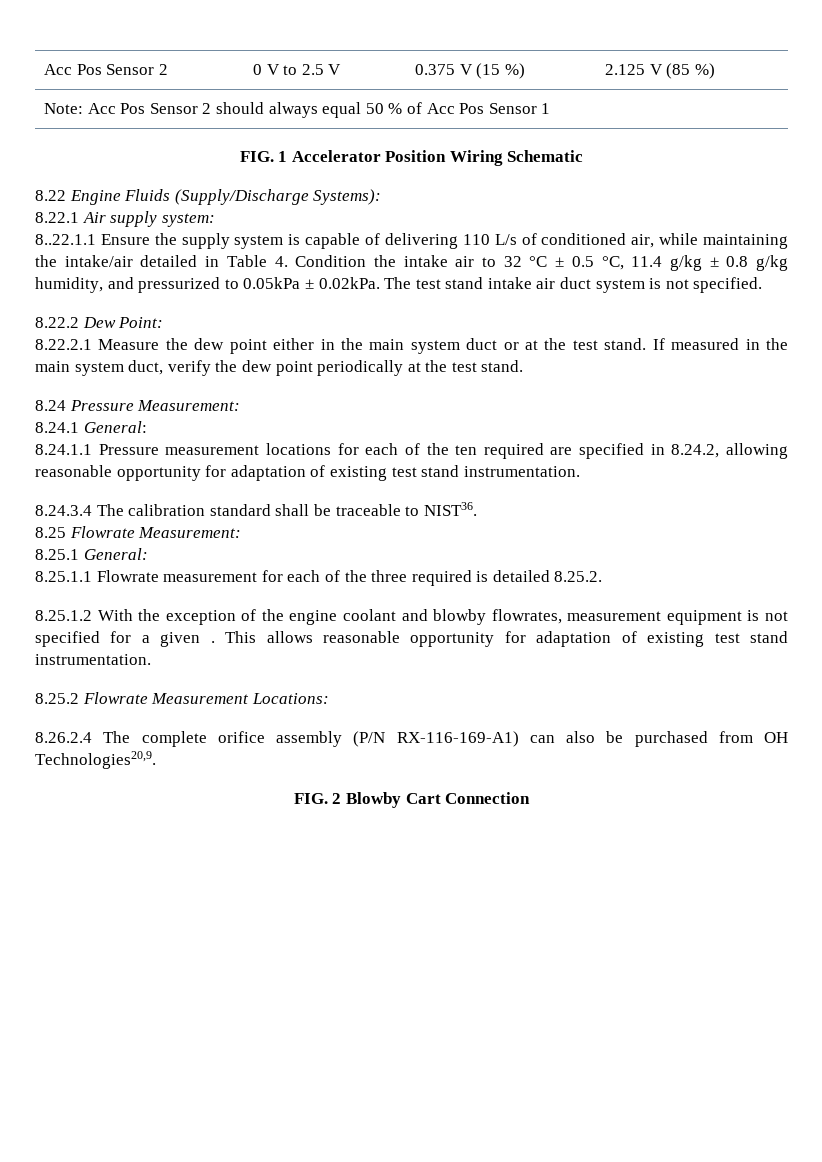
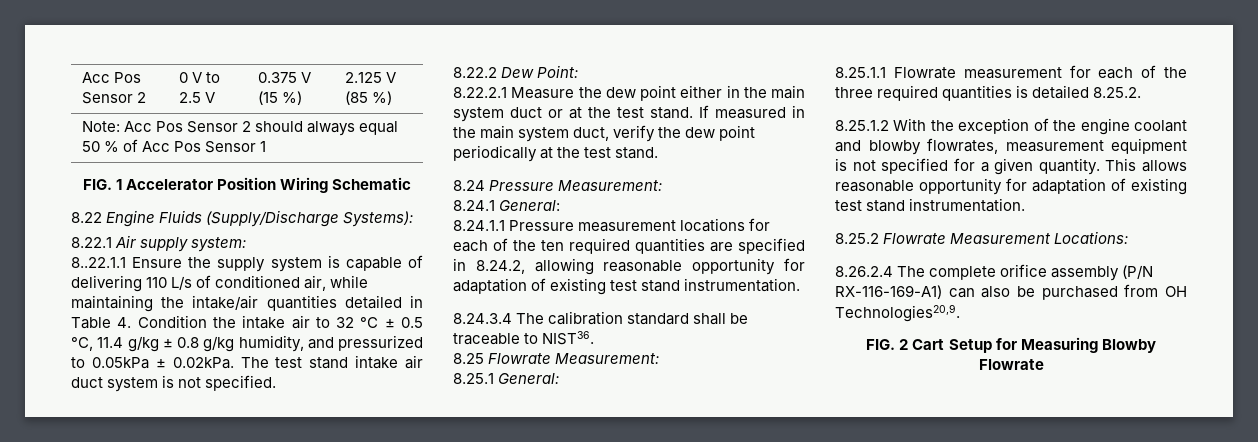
- 8..22.1.1 Ensure the supply system is capable of delivering 110 L/s of conditioned air, while maintaining the intake/air detailed in Table 4. Condition the intake air to 32 °C ± 0.5 °C, 11.4 g/kg ± 0.8 g/kg humidity, and pressurized to 0.05kPa ± 0.02kPa. The test stand intake air duct system is not specified.
+ 8..22.1.1 Ensure the supply system is capable of delivering 110 L/s of conditioned air, while maintaining the intake/air quantities detailed in Table 4. Condition the intake air to 32 °C ± 0.5 °C, 11.4 g/kg ± 0.8 g/kg humidity, and pressurized to 0.05kPa ± 0.02kPa. The test stand intake air duct system is not specified.
- 8.24.1.1 Pressure measurement locations for each of the ten required are specified in 8.24.2, allowing reasonable opportunity for adaptation of existing test stand instrumentation.
+ 8.24.1.1 Pressure measurement locations for each of the ten required quantities are specified in 8.24.2, allowing reasonable opportunity for adaptation of existing test stand instrumentation.
- 8.25.1.1 Flowrate measurement for each of the three required is detailed 8.25.2.
+ 8.25.1.1 Flowrate measurement for each of the three required quantities is detailed 8.25.2.
- 8.25.1.2 With the exception of the engine coolant and blowby flowrates, measurement equipment is not specified for a given .
+ 8.25.1.2 With the exception of the engine coolant and blowby flowrates, measurement equipment is not specified for a given quantity.
- FIG. 2 Blowby Cart Connection
+ FIG. 2 Cart Setup for Measuring Blowby Flowrate

